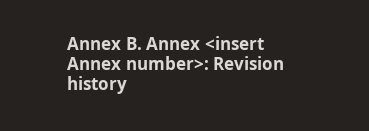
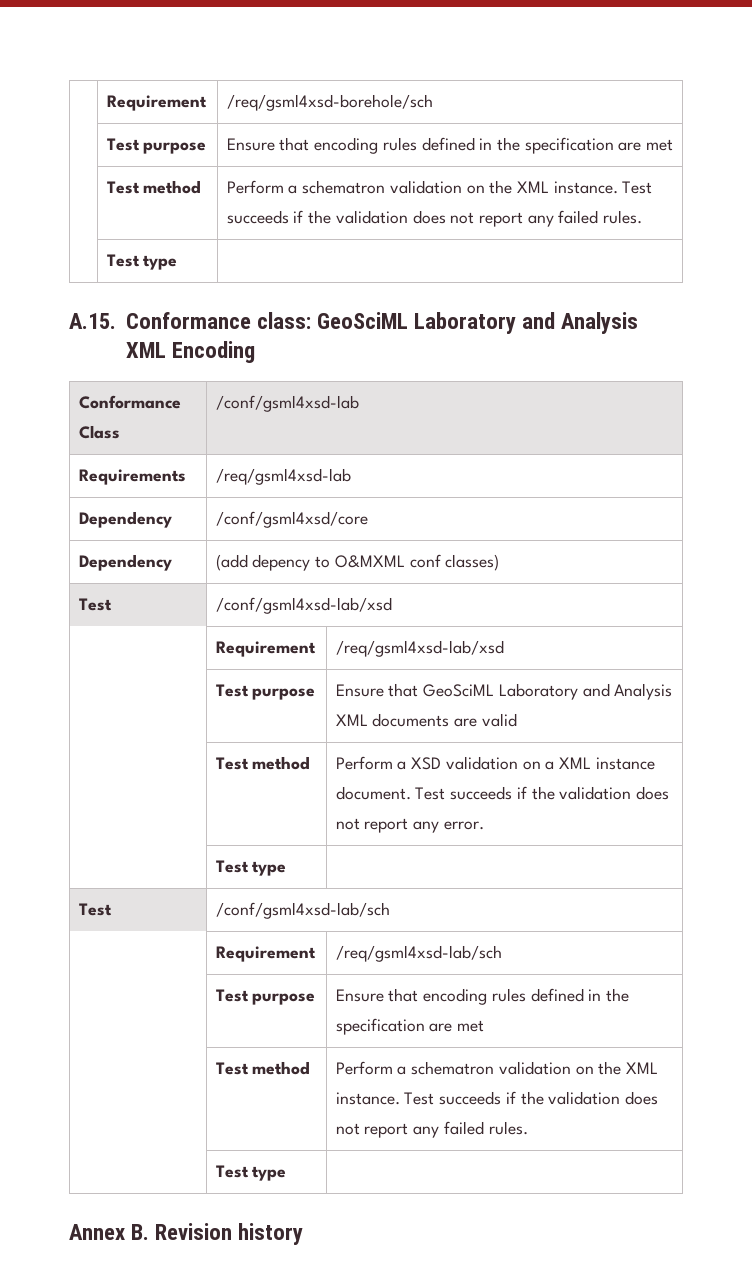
- Annex B. Annex <insert Annex number>: Revision history
+ | Requirement | /req/gsml4xsd-borehole/sch
+ | Test purpose | Ensure that encoding rules defined in the specification are met
+ | Test method | Perform a schematron validation on the XML instance. Test succeeds if the validation does not report any failed rules.
+ | Test type |
+ A.15. Conformance class: GeoSciML Laboratory and Analysis XML Encoding
+ Conformance Class | /conf/gsml4xsd-lab
+ Requirements | /req/gsml4xsd-lab
+ Dependency | /conf/gsml4xsd/core
+ Dependency | (add depency to O&MXML conf classes)
+ Test | /conf/gsml4xsd-lab/xsd
+ | Requirement | /req/gsml4xsd-lab/xsd
+ | Test purpose | Ensure that GeoSciML Laboratory and Analysis XML documents are valid
+ | Test method | Perform a XSD validation on a XML instance document. Test succeeds if the validation does not report any error.
+ | Test type |
+ Test | /conf/gsml4xsd-lab/sch
+ | Requirement | /req/gsml4xsd-lab/sch
+ | Test purpose | Ensure that encoding rules defined in the specification are met
+ | Test method | Perform a schematron validation on the XML instance. Test succeeds if the validation does not report any failed rules.
+ | Test type |
+ Annex B. Revision history

